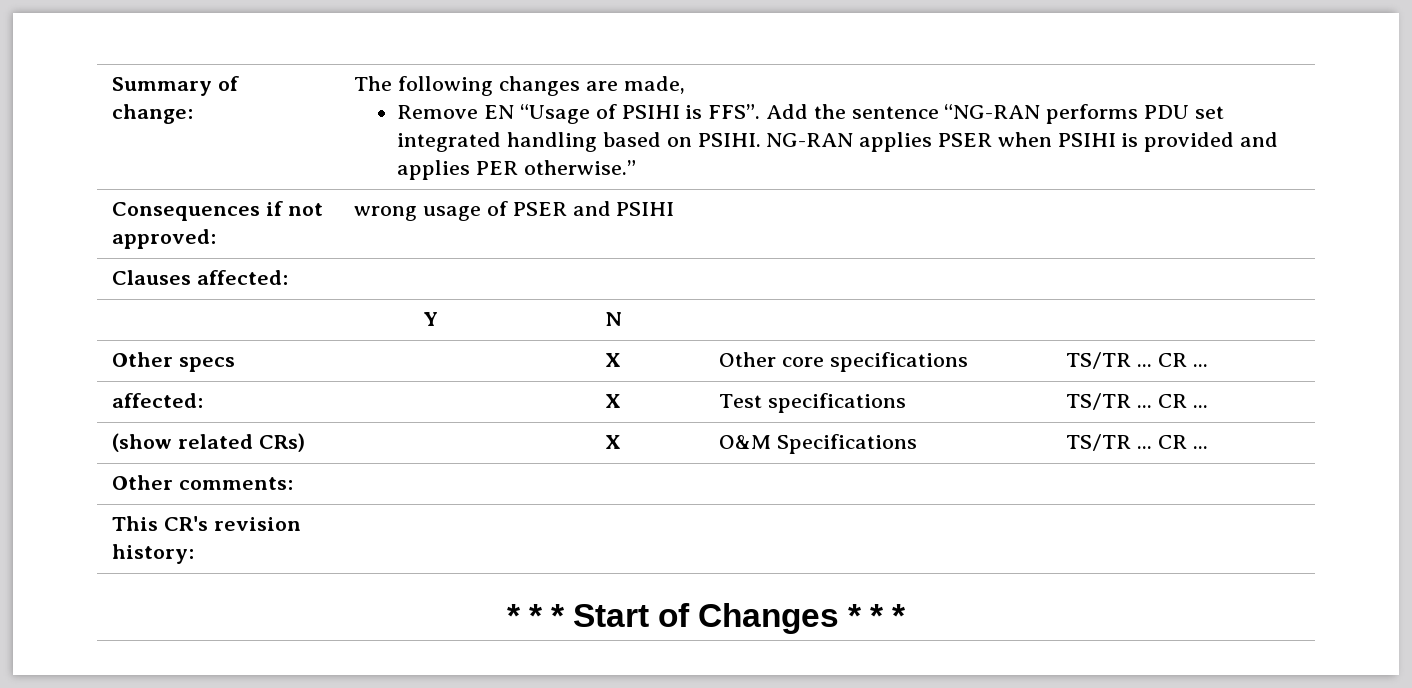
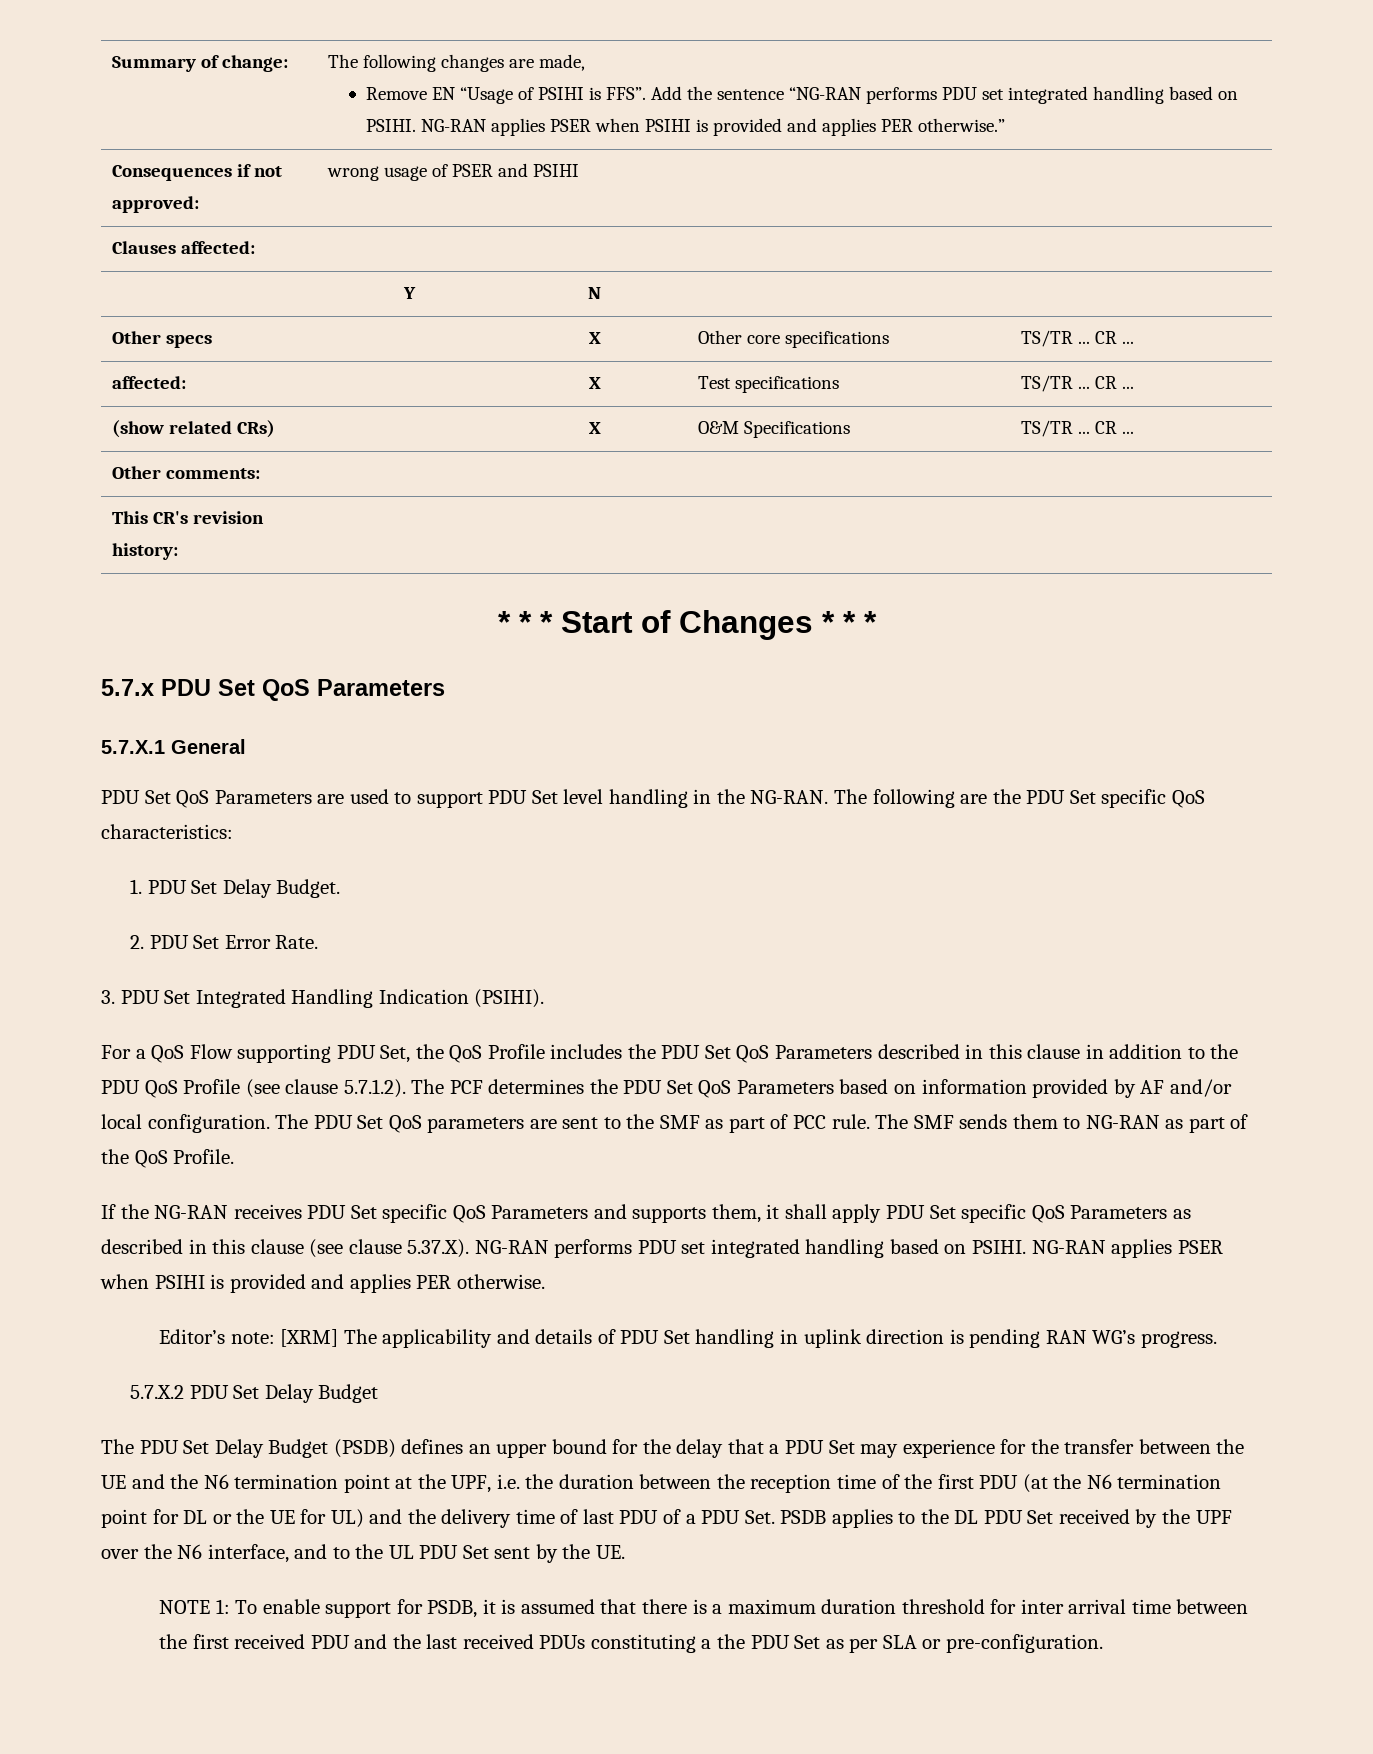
+ 5.7.x PDU Set QoS Parameters
+ 5.7.X.1 General
+ PDU Set QoS Parameters are used to support PDU Set level handling in the NG-RAN. The following are the PDU Set specific QoS characteristics:
+ 1. PDU Set Delay Budget.
+ 2. PDU Set Error Rate.
+ 3. PDU Set Integrated Handling Indication (PSIHI).
+ For a QoS Flow supporting PDU Set, the QoS Profile includes the PDU Set QoS Parameters described in this clause in addition to the PDU QoS Profile (see clause 5.7.1.2). The PCF determines the PDU Set QoS Parameters based on information provided by AF and/or local configuration. The PDU Set QoS parameters are sent to the SMF as part of PCC rule. The SMF sends them to NG-RAN as part of the QoS Profile.
+ If the NG-RAN receives PDU Set specific QoS Parameters and supports them, it shall apply PDU Set specific QoS Parameters as described in this clause (see clause 5.37.X). NG-RAN performs PDU set integrated handling based on PSIHI. NG-RAN applies PSER when PSIHI is provided and applies PER otherwise.
+ Editor’s note: [XRM] The applicability and details of PDU Set handling in uplink direction is pending RAN WG’s progress.
+ 5.7.X.2 PDU Set Delay Budget
+ The PDU Set Delay Budget (PSDB) defines an upper bound for the delay that a PDU Set may experience for the transfer between the UE and the N6 termination point at the UPF, i.e. the duration between the reception time of the first PDU (at the N6 termination point for DL or the UE for UL) and the delivery time of last PDU of a PDU Set. PSDB applies to the DL PDU Set received by the UPF over the N6 interface, and to the UL PDU Set sent by the UE.
+ NOTE 1: To enable support for PSDB, it is assumed that there is a maximum duration threshold for inter arrival time between the first received PDU and the last received PDUs constituting a the PDU Set as per SLA or pre-configuration.

